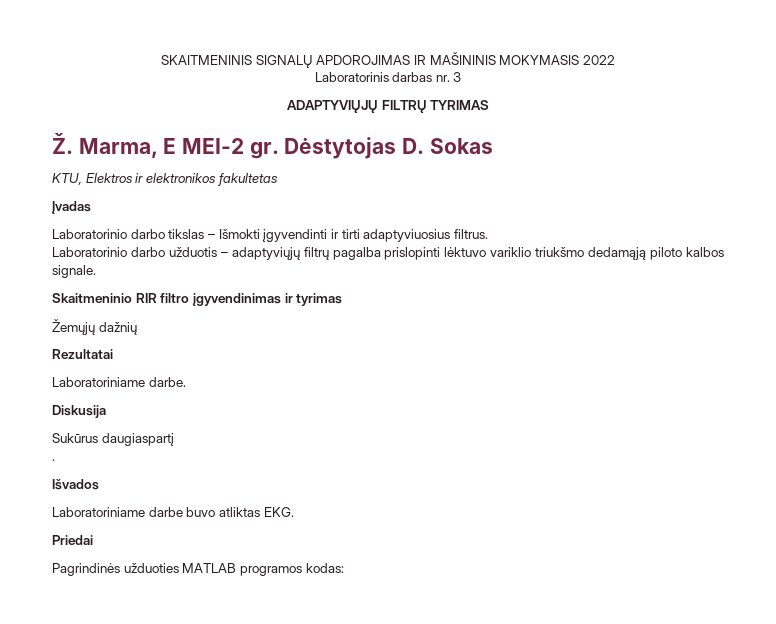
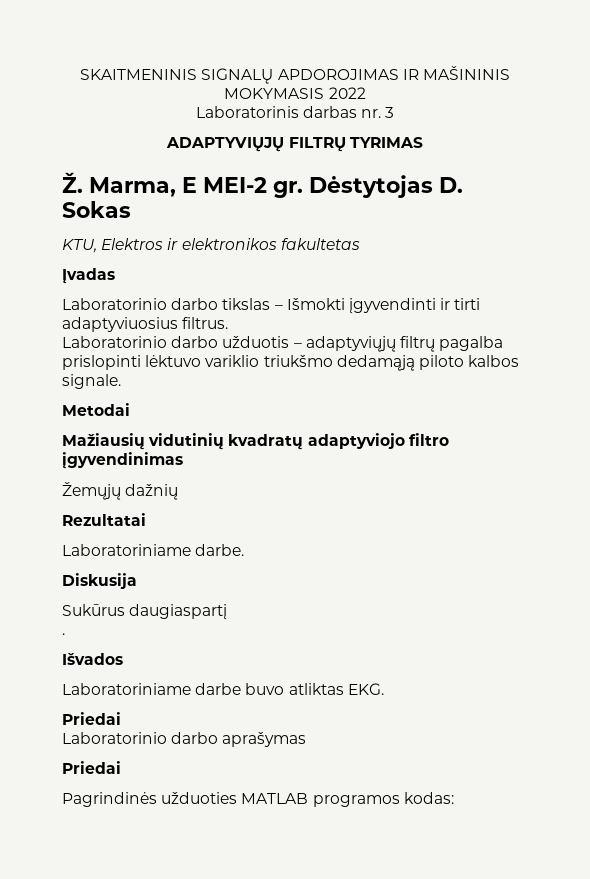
- Skaitmeninio RIR filtro įgyvendinimas ir tyrimas
+ Metodai
+ Mažiausių vidutinių kvadratų adaptyviojo filtro įgyvendinimas
+ Laboratorinio darbo aprašymas
+ Priedai

